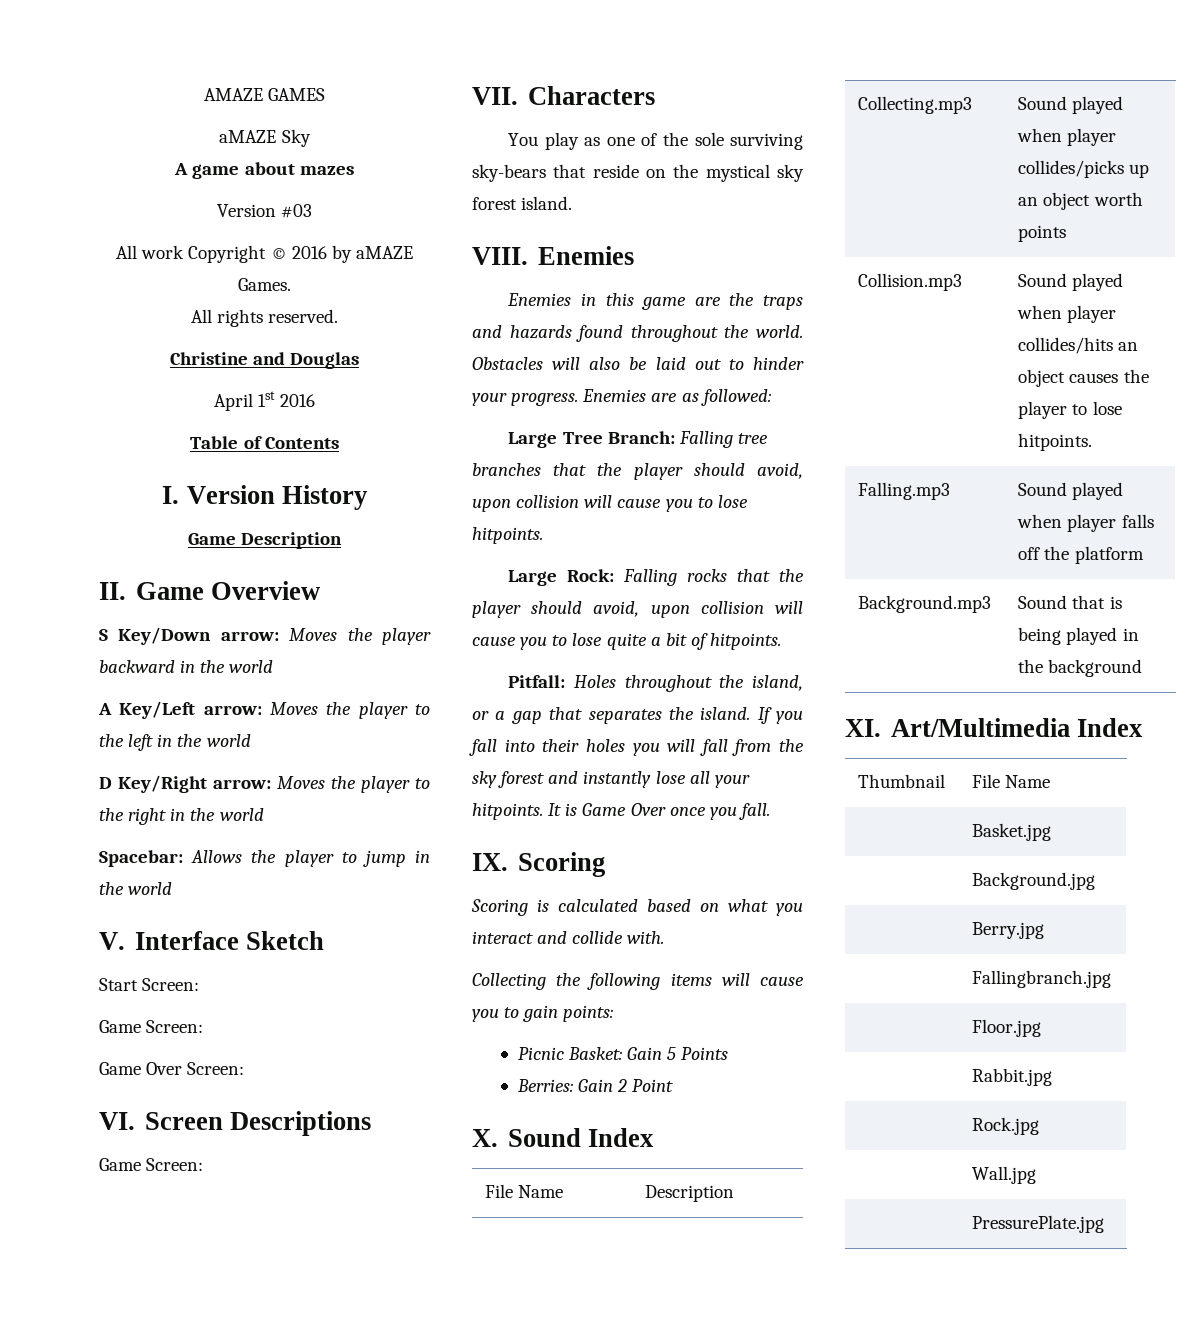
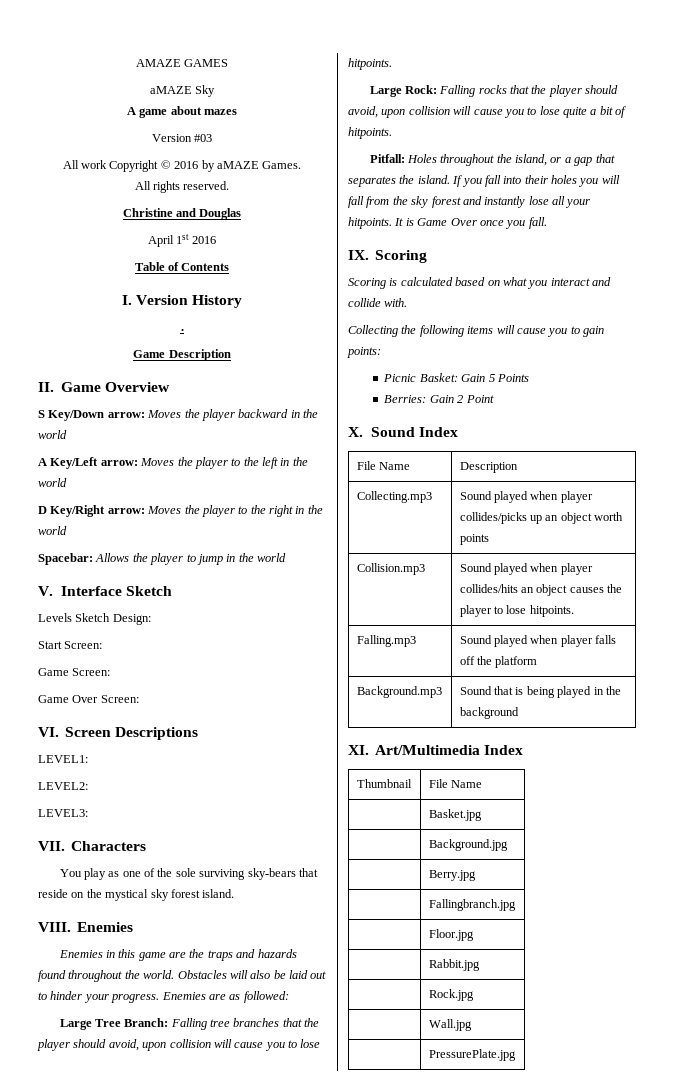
+ .
+ Levels Sketch Design:
  VI. Screen Descriptions
- Game Screen:
+ LEVEL1:
+ LEVEL2:
+ LEVEL3:

